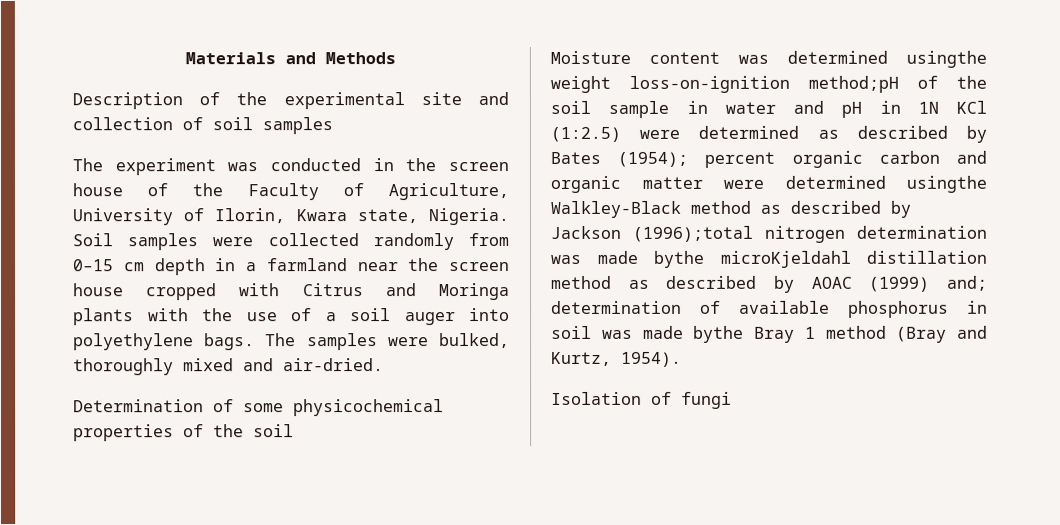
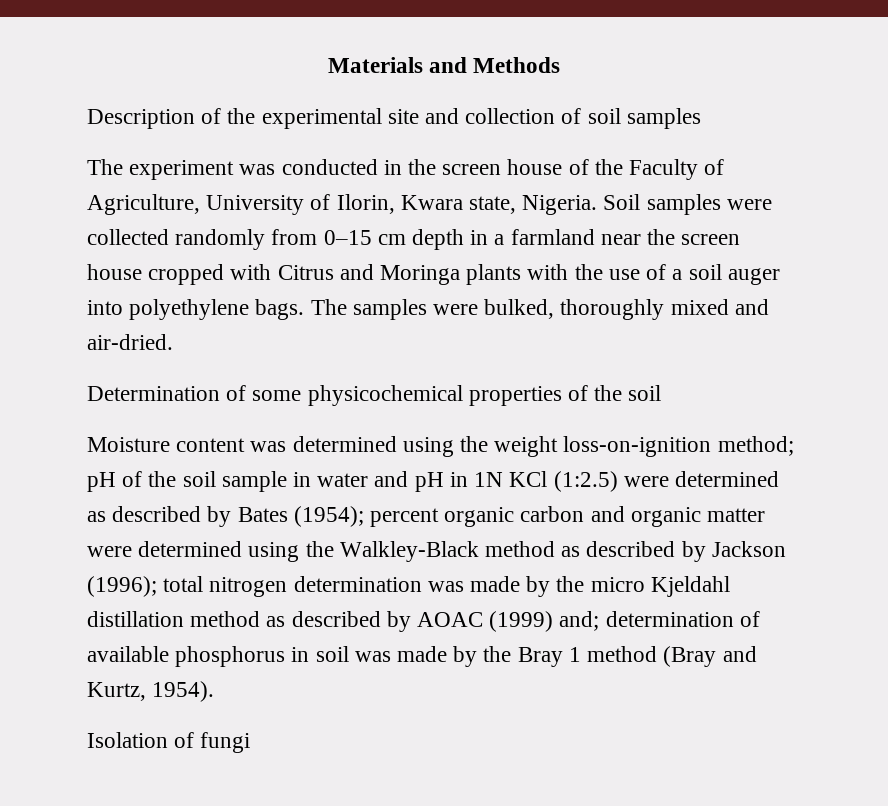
- Moisture content was determined usingthe weight loss-on-ignition method;pH of the soil sample in water and pH in 1N KCl (1:2.5) were determined as described by Bates (1954);
+ Moisture content was determined using the weight loss-on-ignition method; pH of the soil sample in water and pH in 1N KCl (1:2.5) were determined as described by Bates (1954);
- percent organic carbon and organic matter were determined usingthe Walkley-Black method as described by Jackson (1996);total nitrogen determination was made bythe microKjeldahl distillation method as described by AOAC (1999) and;
+ percent organic carbon and organic matter were determined using the Walkley-Black method as described by Jackson (1996); total nitrogen determination was made by the micro Kjeldahl distillation method as described by AOAC (1999) and;
- determination of available phosphorus in soil was made bythe Bray 1 method (Bray and Kurtz, 1954).
+ determination of available phosphorus in soil was made by the Bray 1 method (Bray and Kurtz, 1954).

